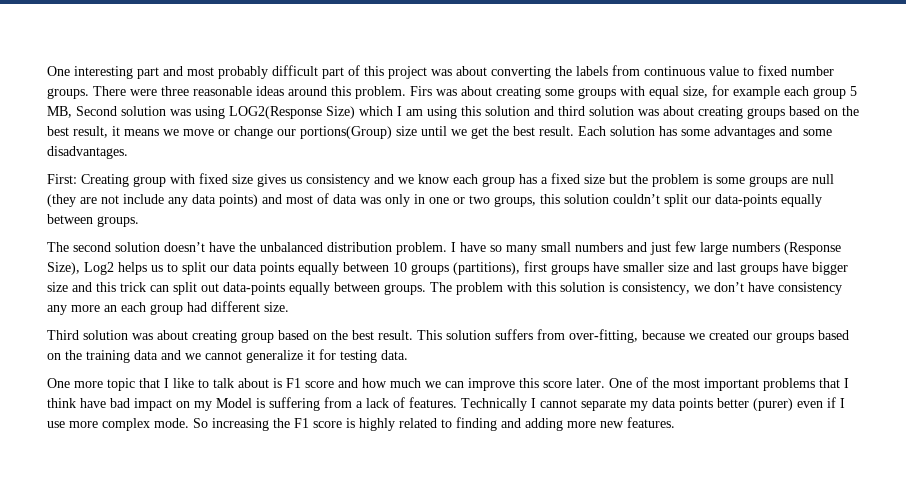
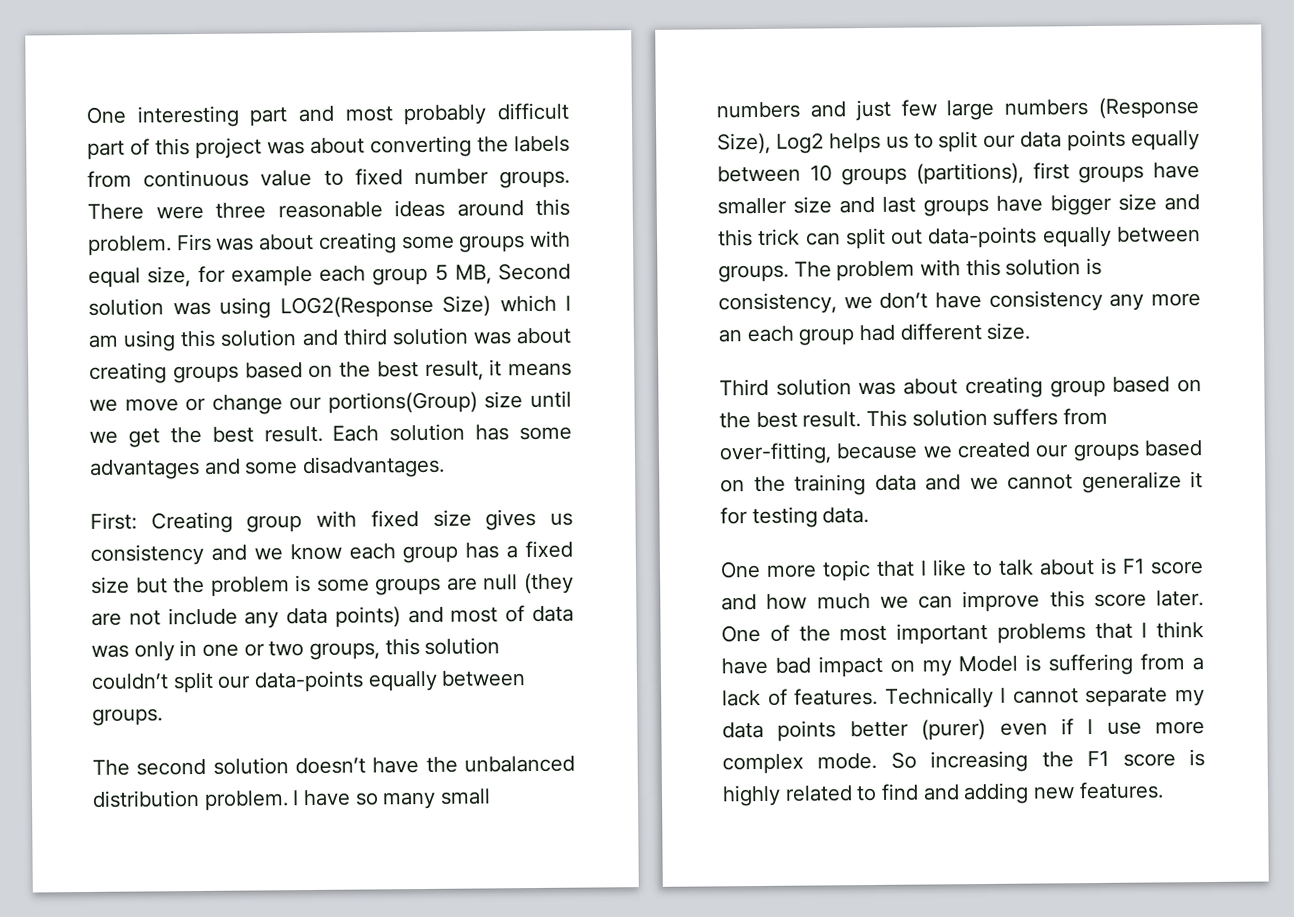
- So increasing the F1 score is highly related to finding and adding more new features.
+ So increasing the F1 score is highly related to find and adding new features.

